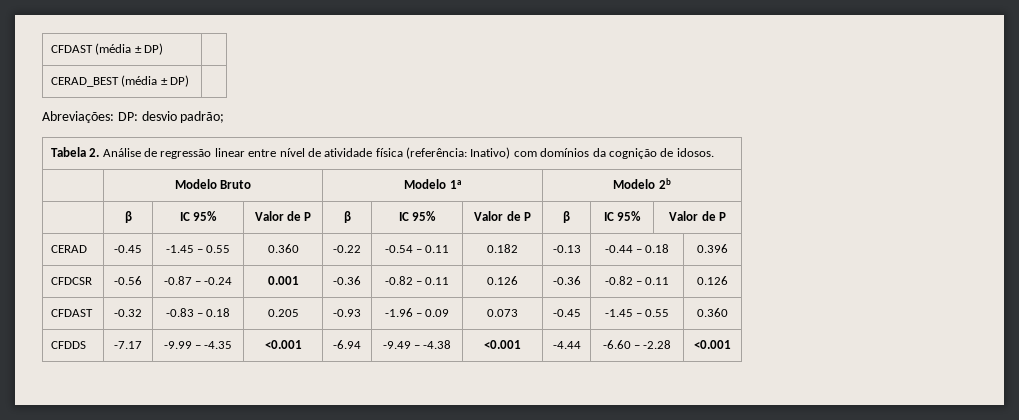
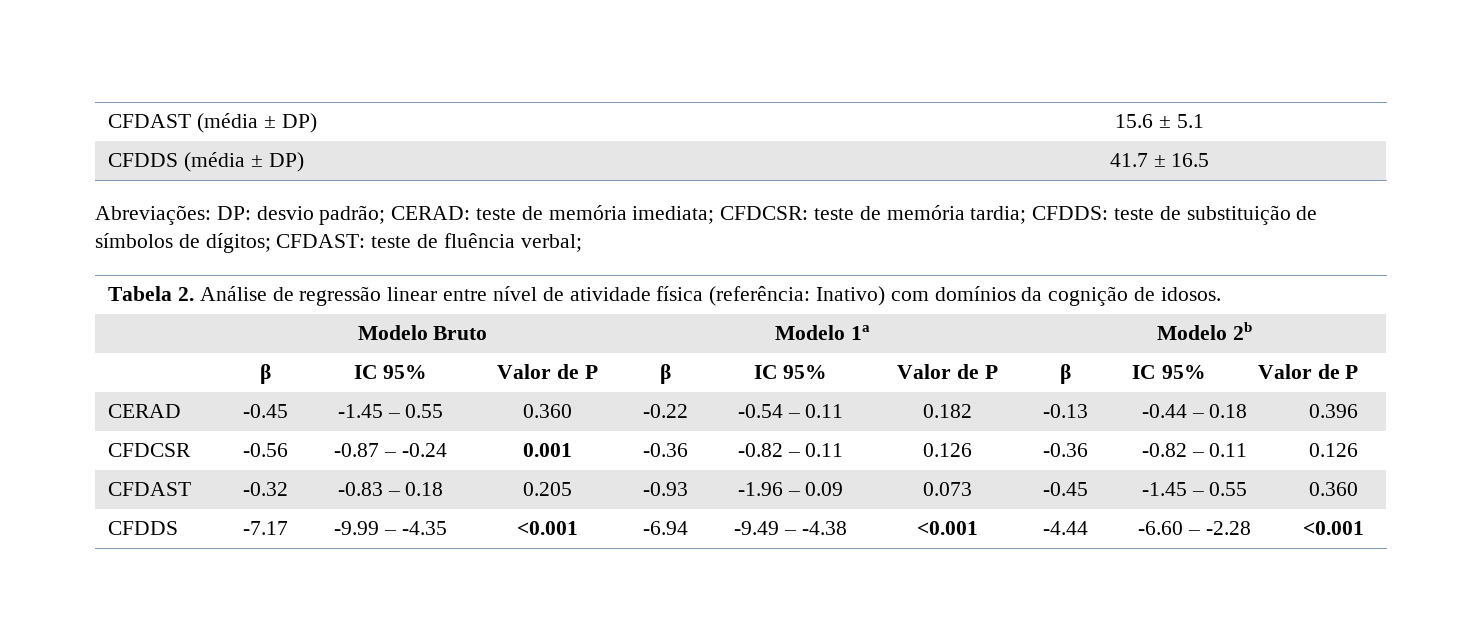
- CFDAST (média ± DP) |
- CERAD_BEST (média ± DP) |
+ CFDAST (média ± DP) | 15.6 ± 5.1
+ CFDDS (média ± DP) | 41.7 ± 16.5
- Abreviações: DP: desvio padrão;
+ Abreviações: DP: desvio padrão; CERAD: teste de memória imediata; CFDCSR: teste de memória tardia; CFDDS: teste de substituição de símbolos de dígitos; CFDAST: teste de fluência verbal;

